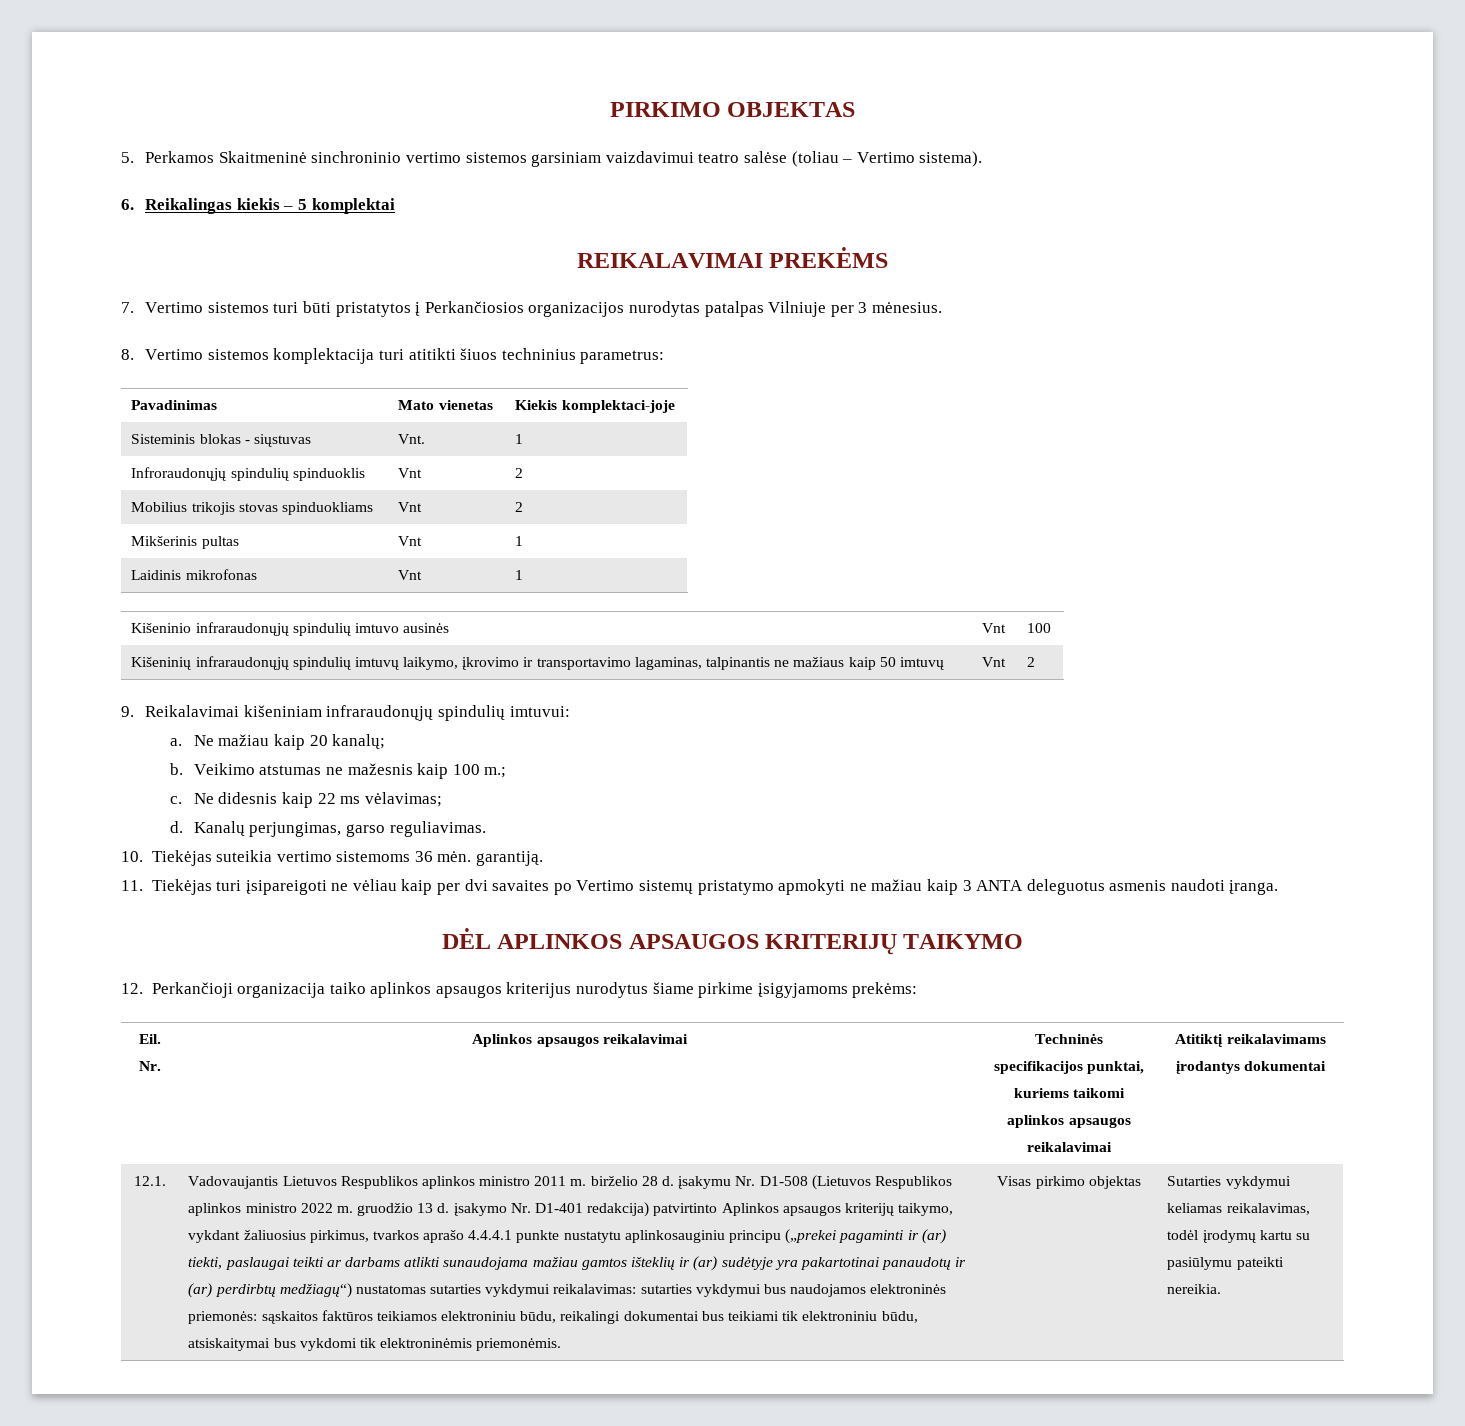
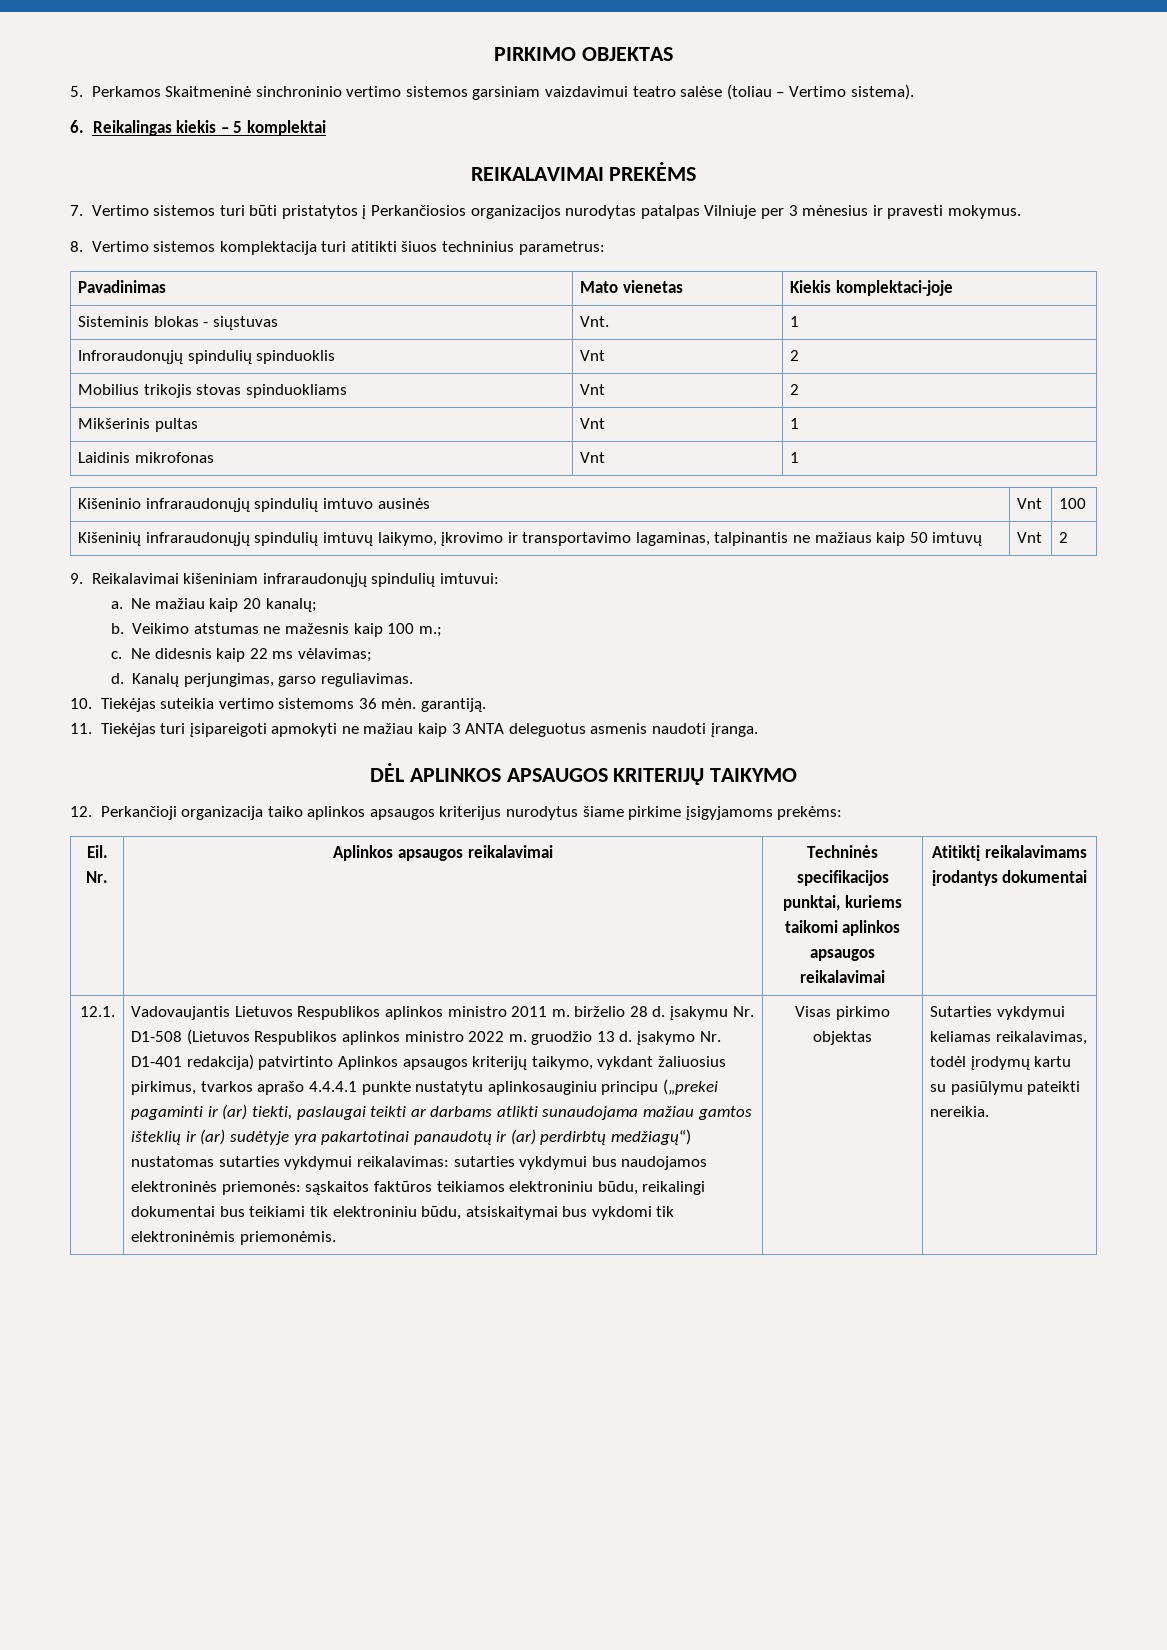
- 7. Vertimo sistemos turi būti pristatytos į Perkančiosios organizacijos nurodytas patalpas Vilniuje per 3 mėnesius.
+ 7. Vertimo sistemos turi būti pristatytos į Perkančiosios organizacijos nurodytas patalpas Vilniuje per 3 mėnesius ir pravesti mokymus.
- 11. Tiekėjas turi įsipareigoti ne vėliau kaip per dvi savaites po Vertimo sistemų pristatymo apmokyti ne mažiau kaip 3 ANTA deleguotus asmenis naudoti įranga.
+ 11. Tiekėjas turi įsipareigoti apmokyti ne mažiau kaip 3 ANTA deleguotus asmenis naudoti įranga.

